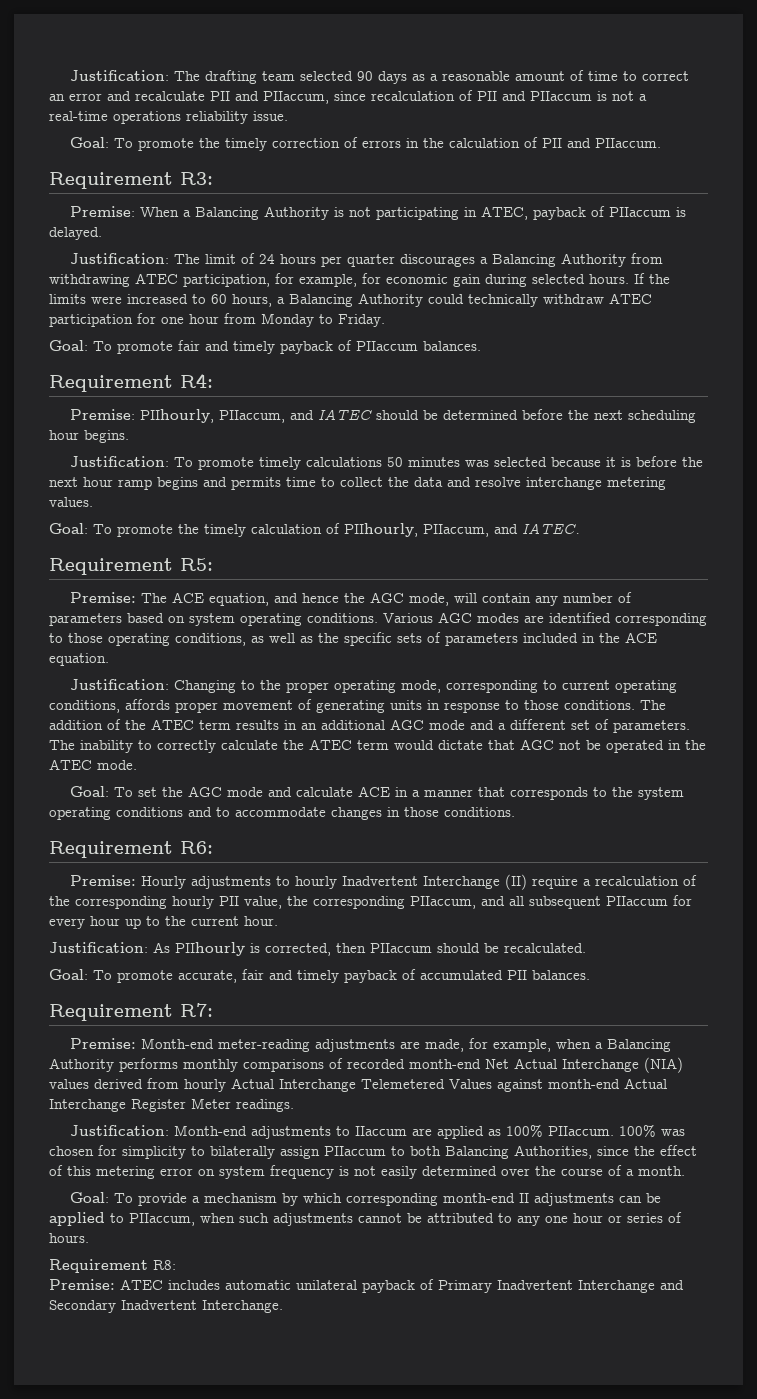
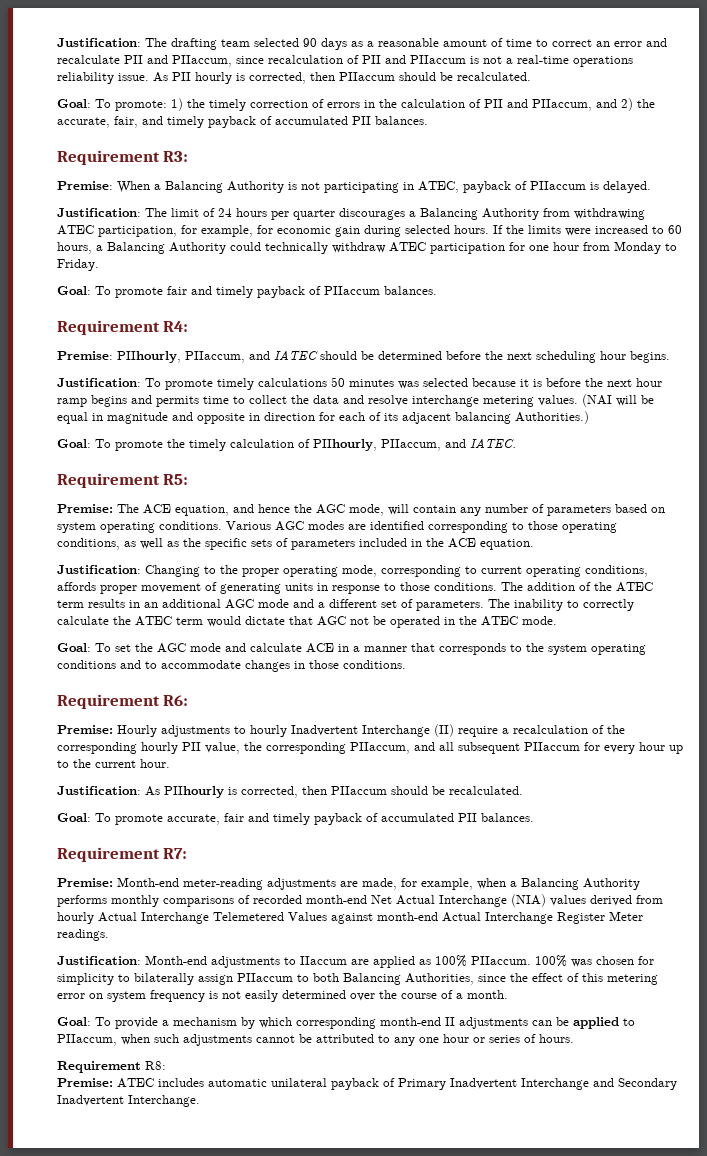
- Justification: The drafting team selected 90 days as a reasonable amount of time to correct an error and recalculate PII and PIIaccum, since recalculation of PII and PIIaccum is not a real-time operations reliability issue.
- Goal: To promote the timely correction of errors in the calculation of PII and PIIaccum.
+ Justification: The drafting team selected 90 days as a reasonable amount of time to correct an error and recalculate PII and PIIaccum, since recalculation of PII and PIIaccum is not a real-time operations reliability issue. As PII hourly is corrected, then PIIaccum should be recalculated.
+ Goal: To promote: 1) the timely correction of errors in the calculation of PII and PIIaccum, and 2) the accurate, fair, and timely payback of accumulated PII balances.
+ (NAI will be equal in magnitude and opposite in direction for each of its adjacent balancing Authorities.)

